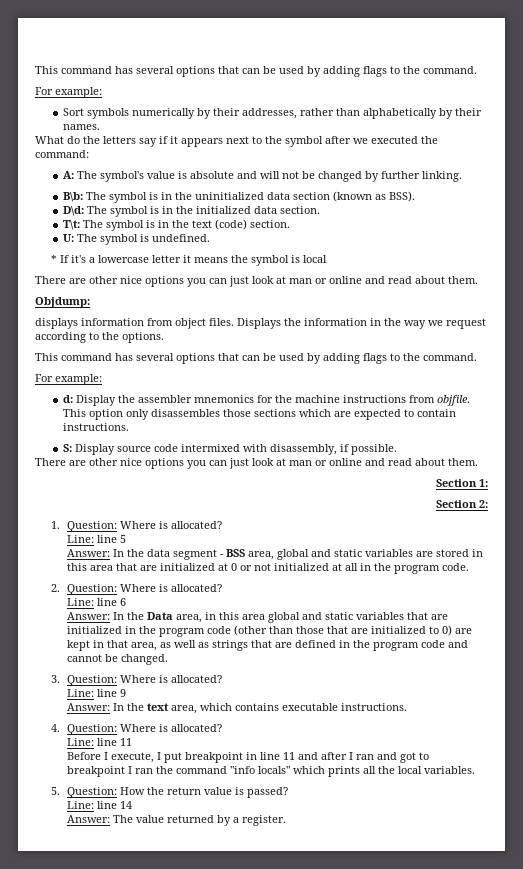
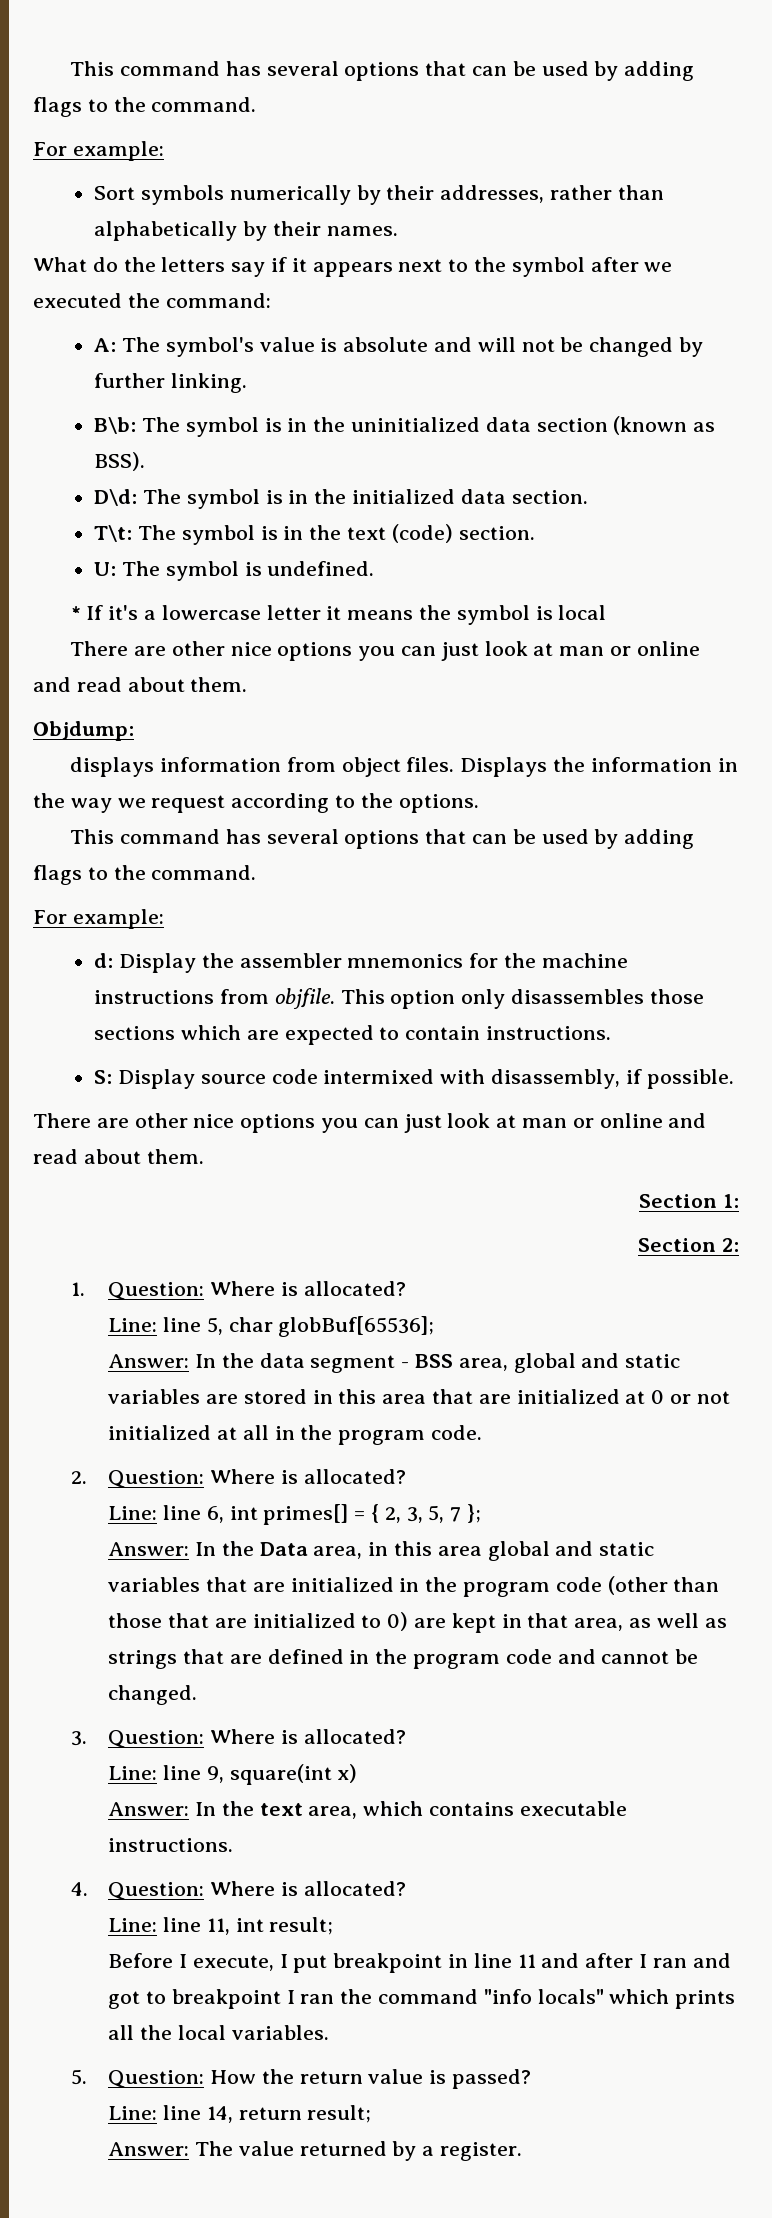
- Line: line 5
+ Line: line 5, char globBuf[65536];
- Line: line 6
+ Line: line 6, int primes[] = { 2, 3, 5, 7 };
- Line: line 9
+ Line: line 9, square(int x)
- Line: line 11
+ Line: line 11, int result;
- Line: line 14
+ Line: line 14, return result;

